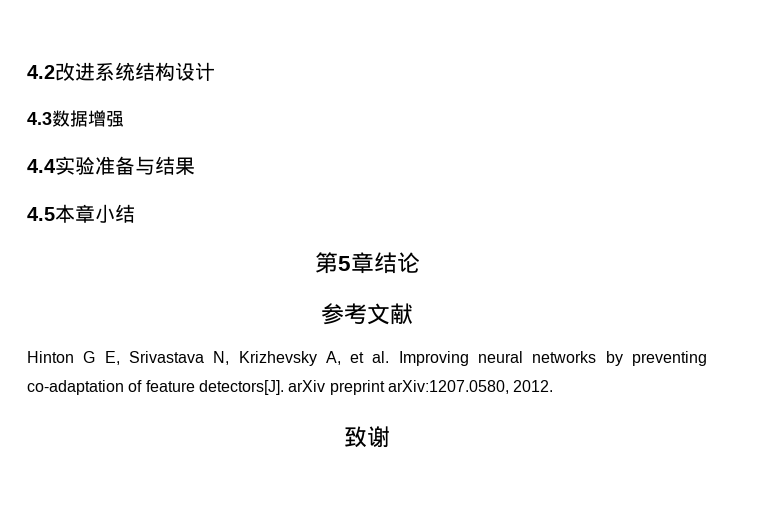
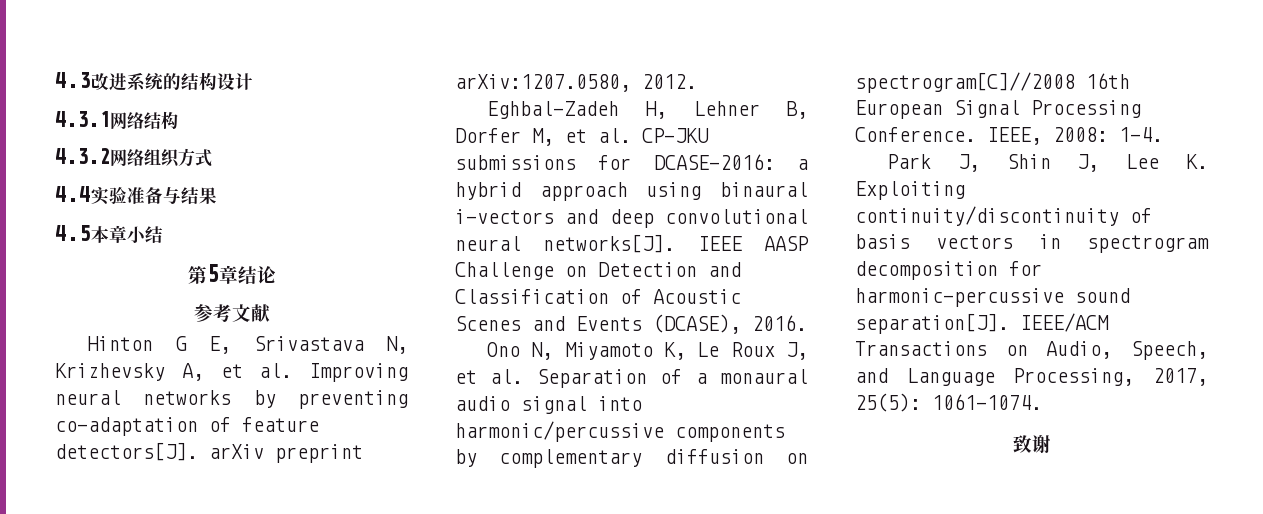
- 4.2改进系统结构设计
+ 4.3改进系统的结构设计
- 4.3数据增强
+ 4.3.1网络结构
+ 4.3.2网络组织方式
+ Eghbal-Zadeh H, Lehner B, Dorfer M, et al. CP-JKU submissions for DCASE-2016: a hybrid approach using binaural i-vectors and deep convolutional neural networks[J]. IEEE AASP Challenge on Detection and Classification of Acoustic Scenes and Events (DCASE), 2016.
+ Ono N, Miyamoto K, Le Roux J, et al. Separation of a monaural audio signal into harmonic/percussive components by complementary diffusion on spectrogram[C]//2008 16th European Signal Processing Conference. IEEE, 2008: 1-4.
+ Park J, Shin J, Lee K. Exploiting continuity/discontinuity of basis vectors in spectrogram decomposition for harmonic-percussive sound separation[J]. IEEE/ACM Transactions on Audio, Speech, and Language Processing, 2017, 25(5): 1061-1074.

